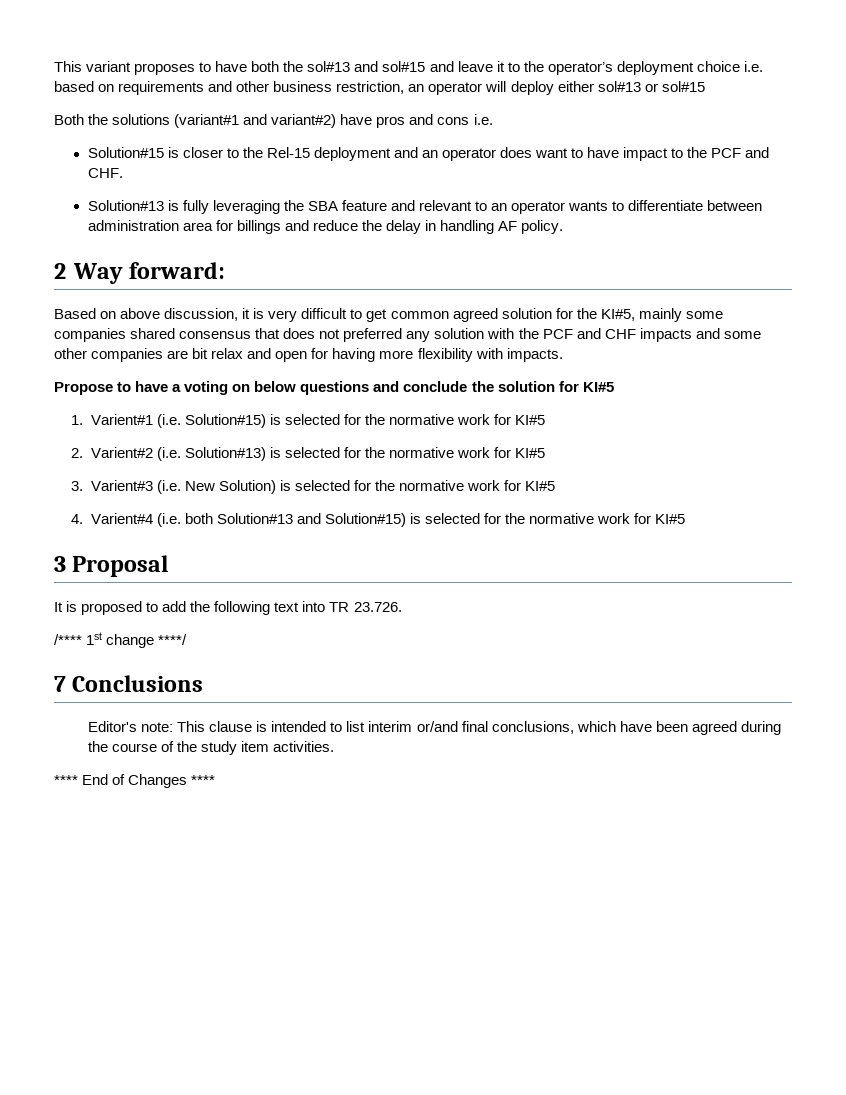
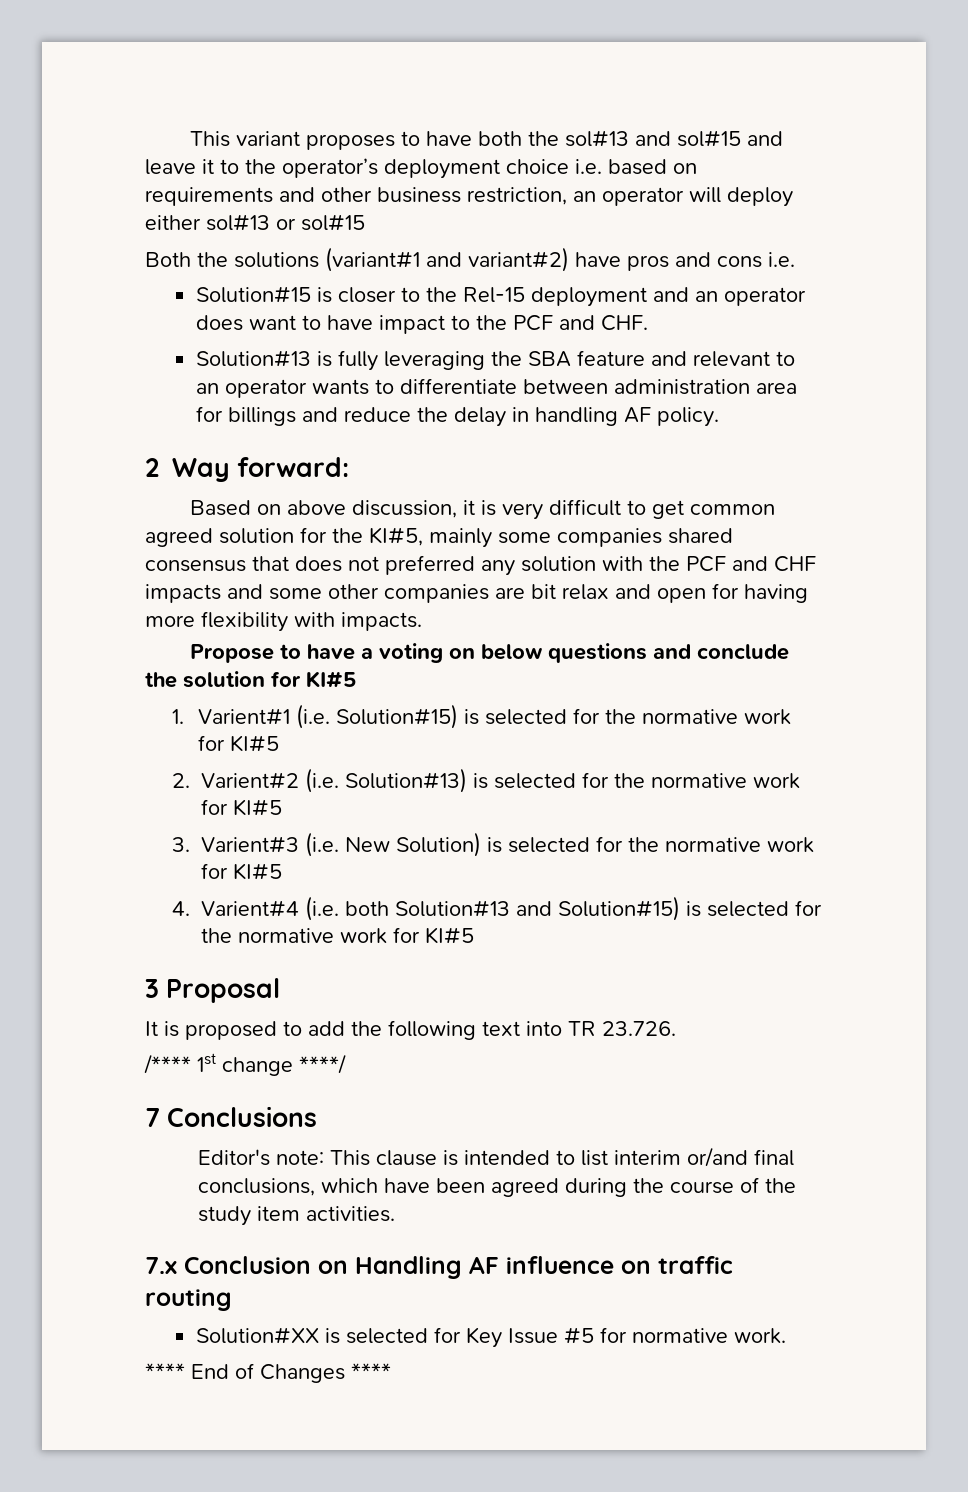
+ 7.x Conclusion on Handling AF influence on traffic routing
+ Solution#XX is selected for Key Issue #5 for normative work.

